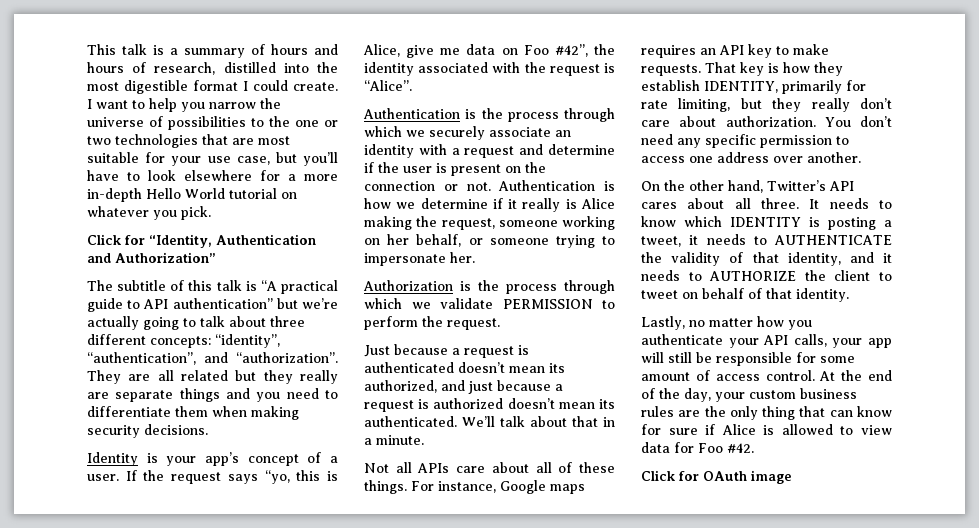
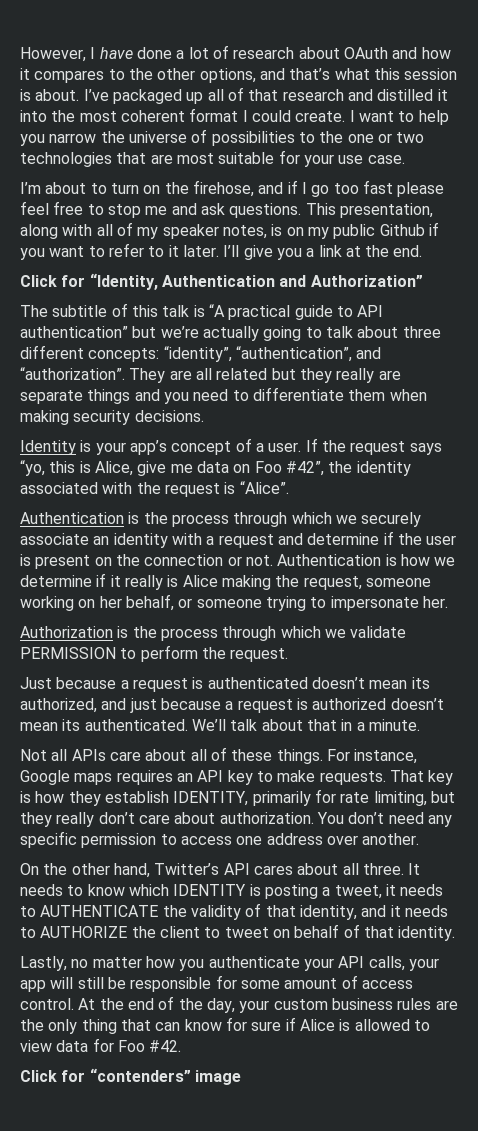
- This talk is a summary of hours and hours of research, distilled into the most digestible format I could create.
+ However, I have done a lot of research about OAuth and how it compares to the other options, and that’s what this session is about. I’ve packaged up all of that research and distilled it into the most coherent format I could create.
- I want to help you narrow the universe of possibilities to the one or two technologies that are most suitable for your use case, but you’ll have to look elsewhere for a more in-depth Hello World tutorial on whatever you pick.
+ I want to help you narrow the universe of possibilities to the one or two technologies that are most suitable for your use case.
+ I’m about to turn on the firehose, and if I go too fast please feel free to stop me and ask questions. This presentation, along with all of my speaker notes, is on my public Github if you want to refer to it later. I’ll give you a link at the end.
- Click for OAuth image
+ Click for “contenders” image

